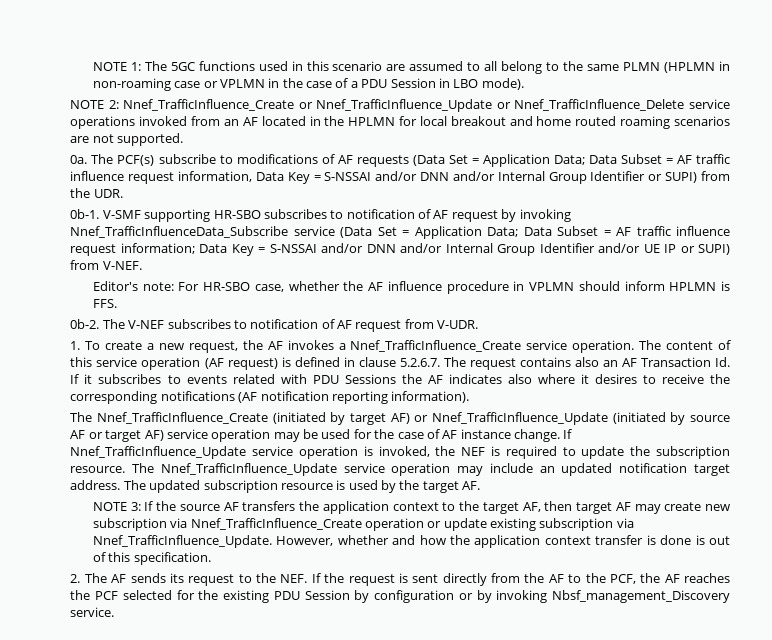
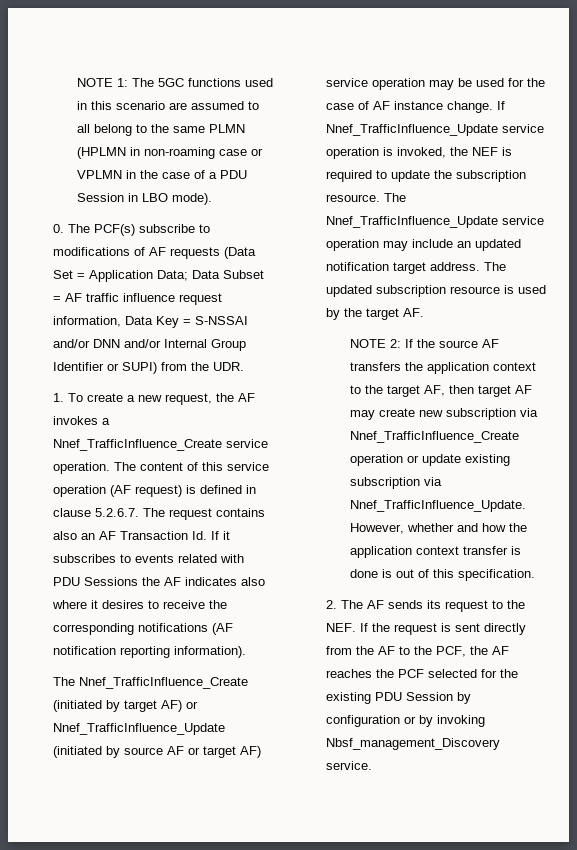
- NOTE 2: Nnef_TrafficInfluence_Create or Nnef_TrafficInfluence_Update or Nnef_TrafficInfluence_Delete service operations invoked from an AF located in the HPLMN for local breakout and home routed roaming scenarios are not supported.
- 0a. The PCF(s) subscribe to modifications of AF requests (Data Set = Application Data; Data Subset = AF traffic influence request information, Data Key = S-NSSAI and/or DNN and/or Internal Group Identifier or SUPI) from the UDR.
+ 0. The PCF(s) subscribe to modifications of AF requests (Data Set = Application Data; Data Subset = AF traffic influence request information, Data Key = S-NSSAI and/or DNN and/or Internal Group Identifier or SUPI) from the UDR.
- 0b-1. V-SMF supporting HR-SBO subscribes to notification of AF request by invoking Nnef_TrafficInfluenceData_Subscribe service (Data Set = Application Data; Data Subset = AF traffic influence request information; Data Key = S-NSSAI and/or DNN and/or Internal Group Identifier and/or UE IP or SUPI) from V-NEF.
- Editor's note: For HR-SBO case, whether the AF influence procedure in VPLMN should inform HPLMN is FFS.
- 0b-2. The V-NEF subscribes to notification of AF request from V-UDR.
- NOTE 3: If the source AF transfers the application context to the target AF, then target AF may create new subscription via Nnef_TrafficInfluence_Create operation or update existing subscription via Nnef_TrafficInfluence_Update.
+ NOTE 2: If the source AF transfers the application context to the target AF, then target AF may create new subscription via Nnef_TrafficInfluence_Create operation or update existing subscription via Nnef_TrafficInfluence_Update.

